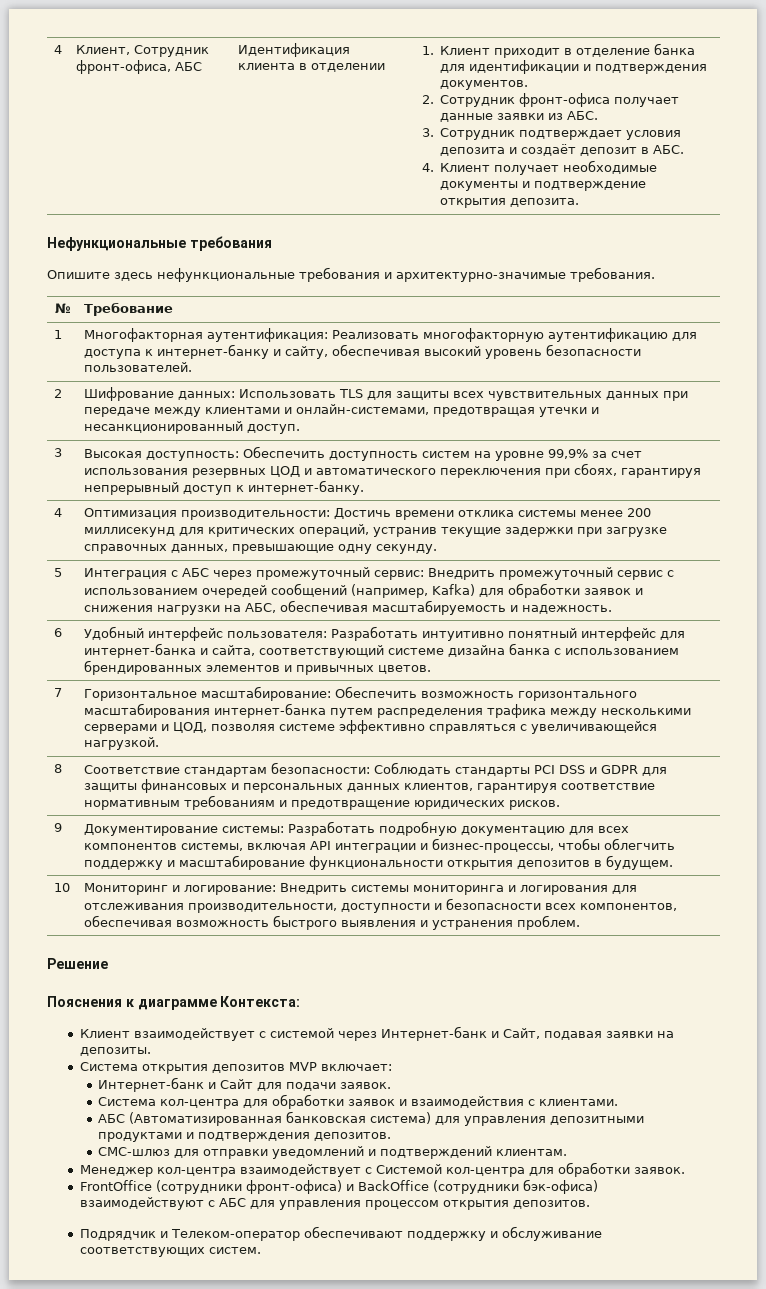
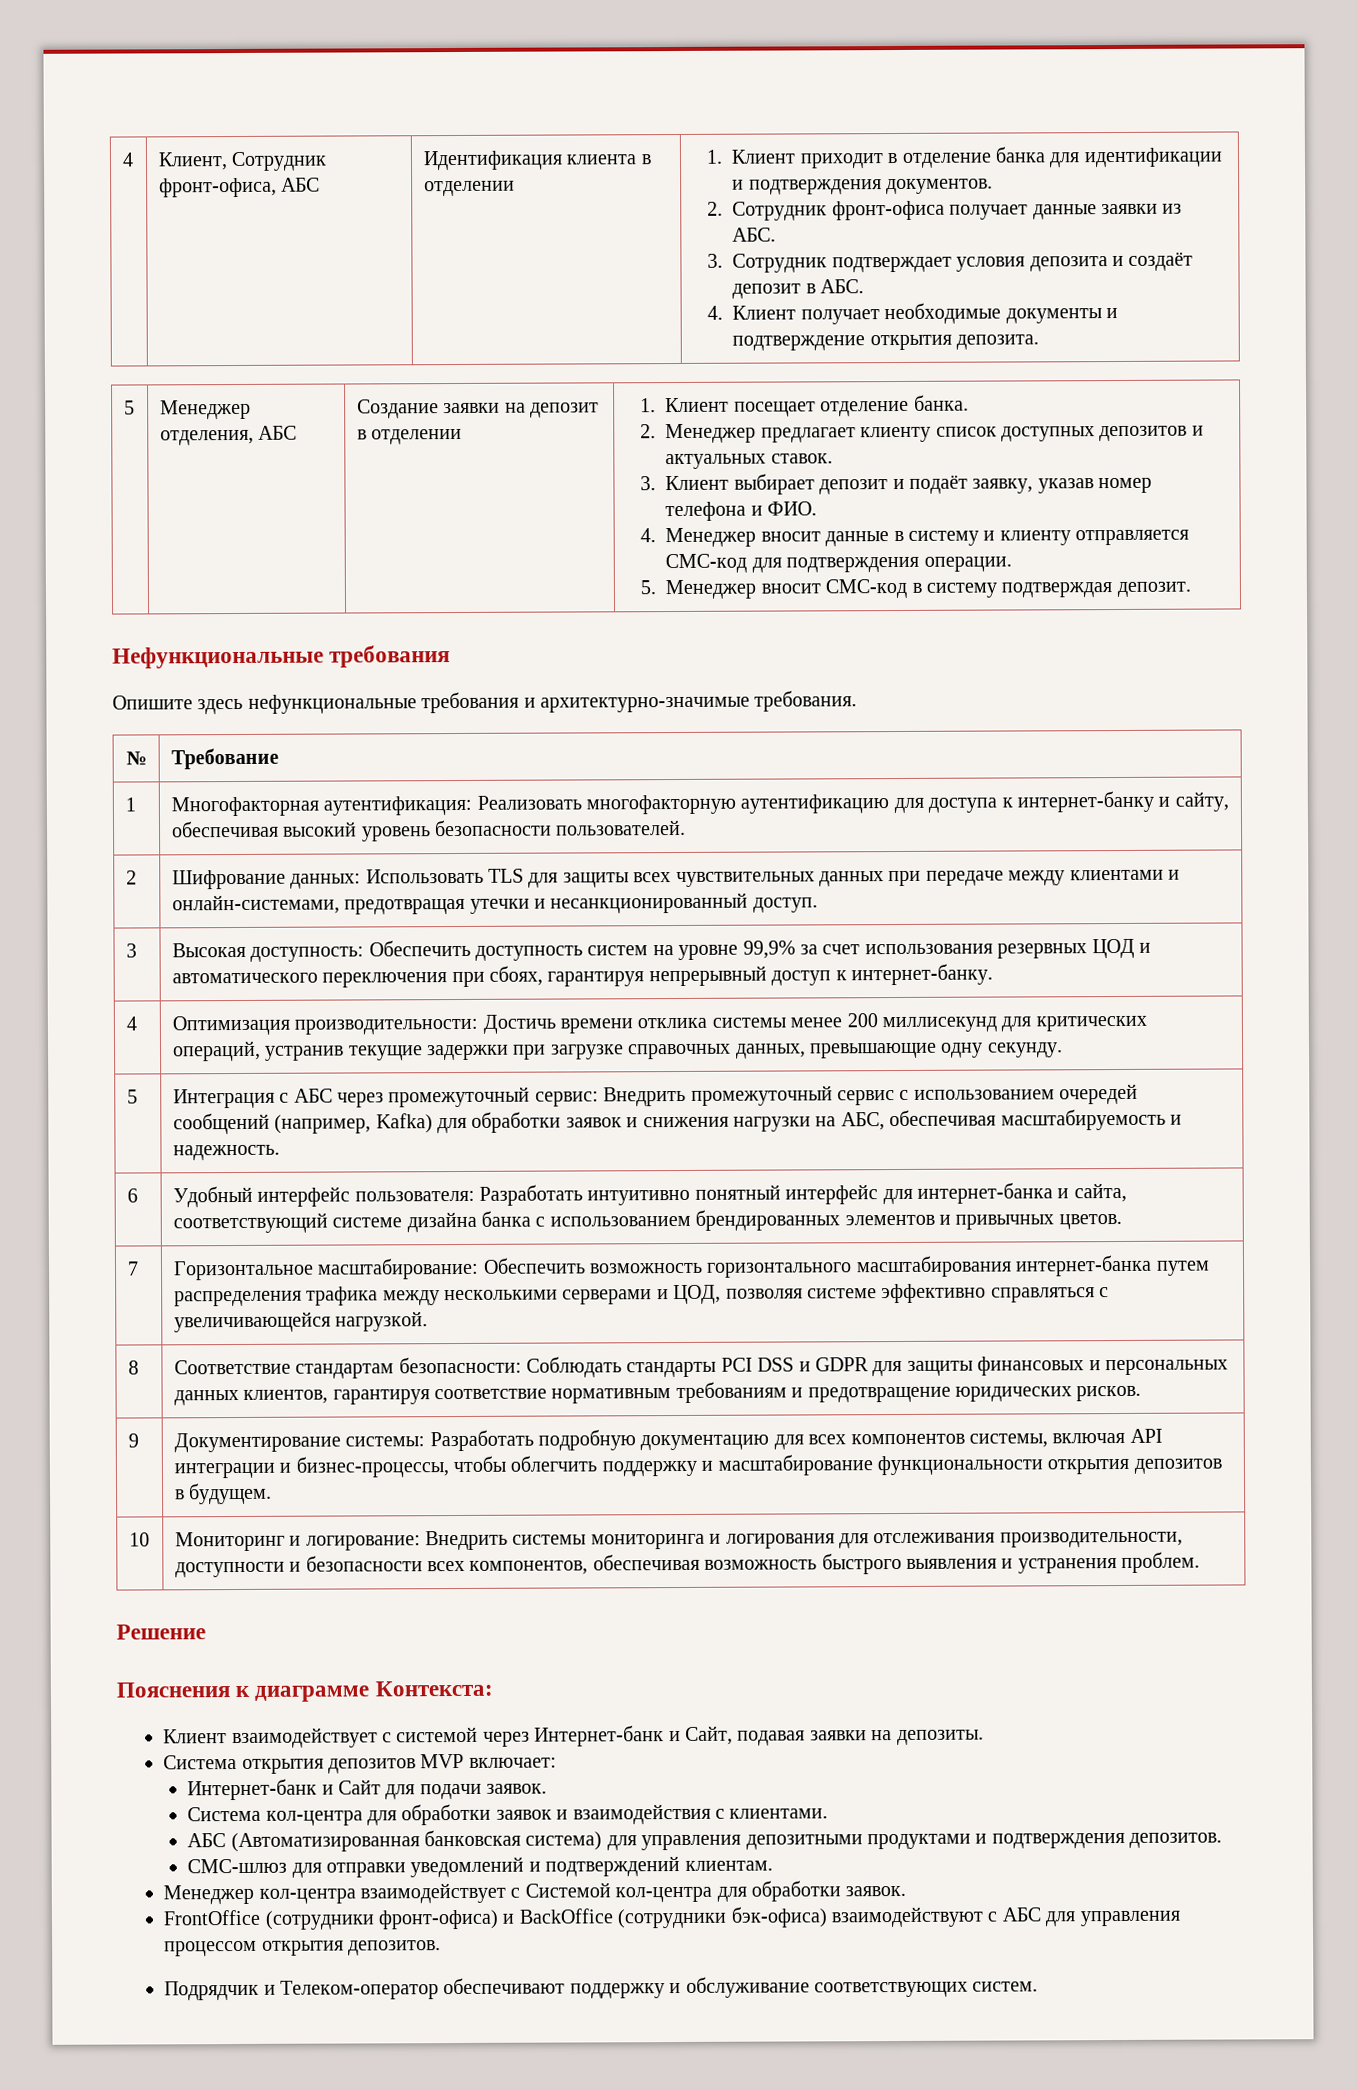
+ 5 | Менеджер отделения, АБС | Создание заявки на депозит в отделении | 1. Клиент посещает отделение банка.
+ 2. Менеджер предлагает клиенту список доступных депозитов и актуальных ставок.
+ 3. Клиент выбирает депозит и подаёт заявку, указав номер телефона и ФИО.
+ 4. Менеджер вносит данные в систему и клиенту отправляется СМС-код для подтверждения операции.
+ 5. Менеджер вносит СМС-код в систему подтверждая депозит.

